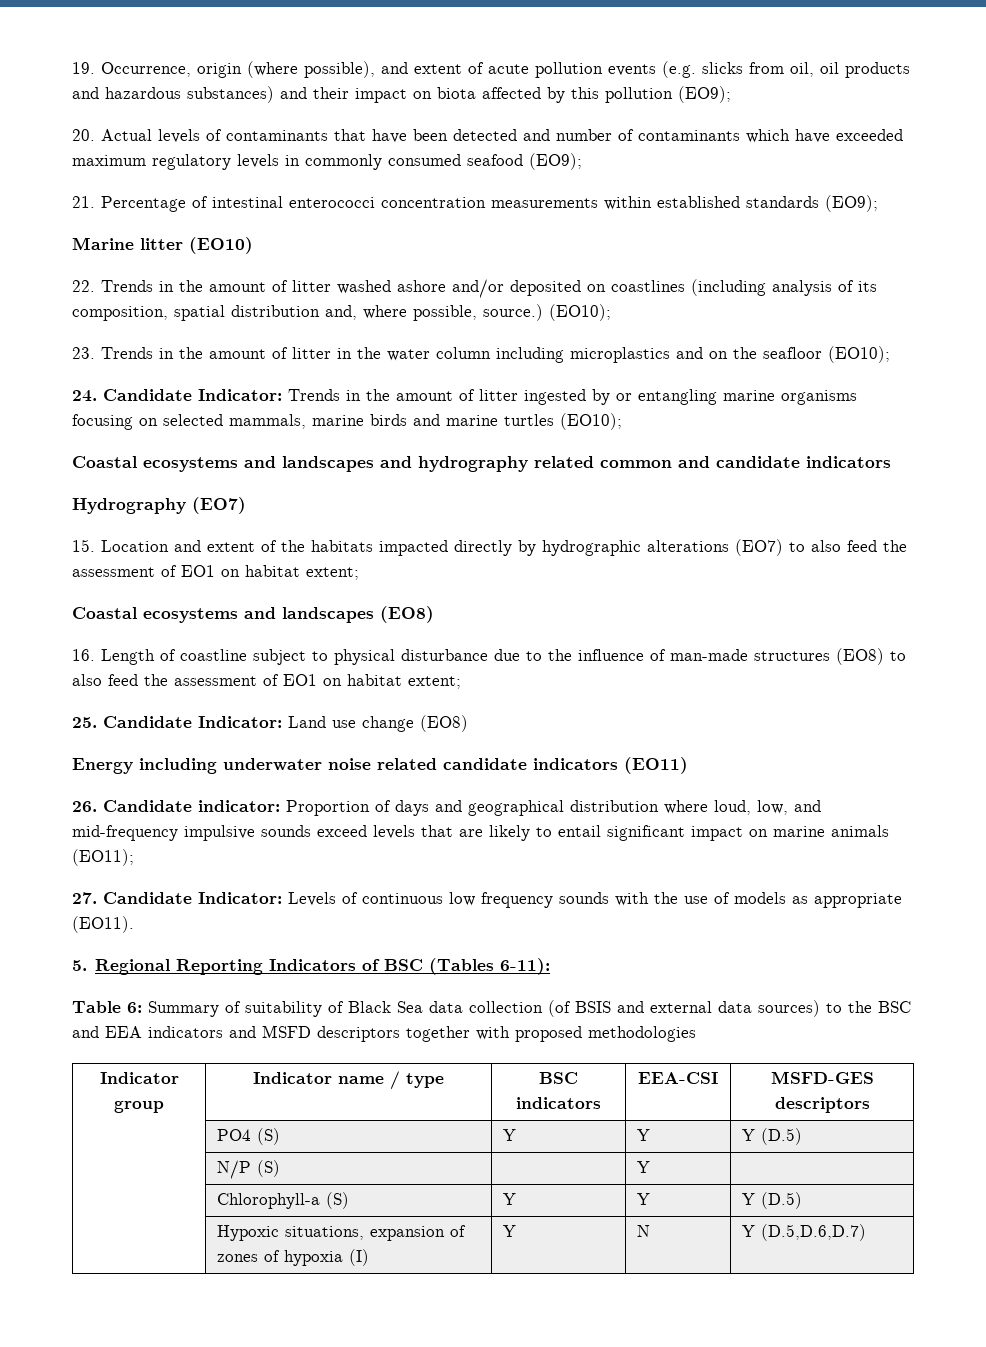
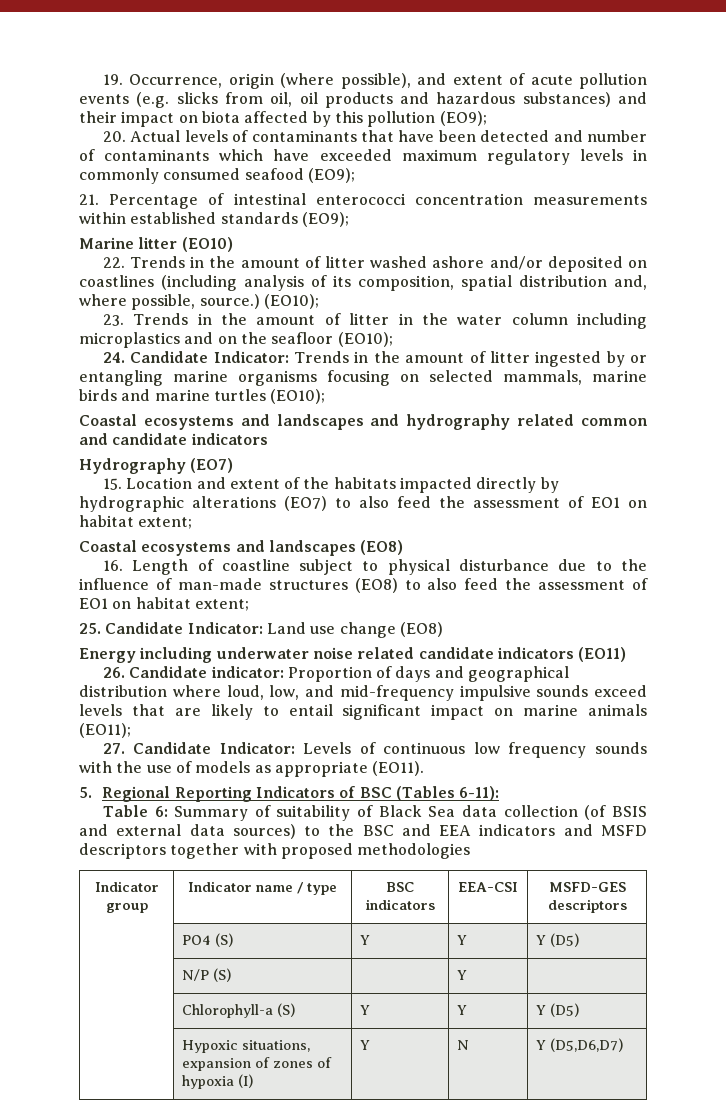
- | PO4 (S) | Y | Y | Y (D.5)
+ | PO4 (S) | Y | Y | Y (D5)
- | Chlorophyll-a (S) | Y | Y | Y (D.5)
+ | Chlorophyll-a (S) | Y | Y | Y (D5)
- | Hypoxic situations, expansion of zones of hypoxia (I) | Y | N | Y (D.5,D.6,D.7)
+ | Hypoxic situations, expansion of zones of hypoxia (I) | Y | N | Y (D5,D6,D7)

